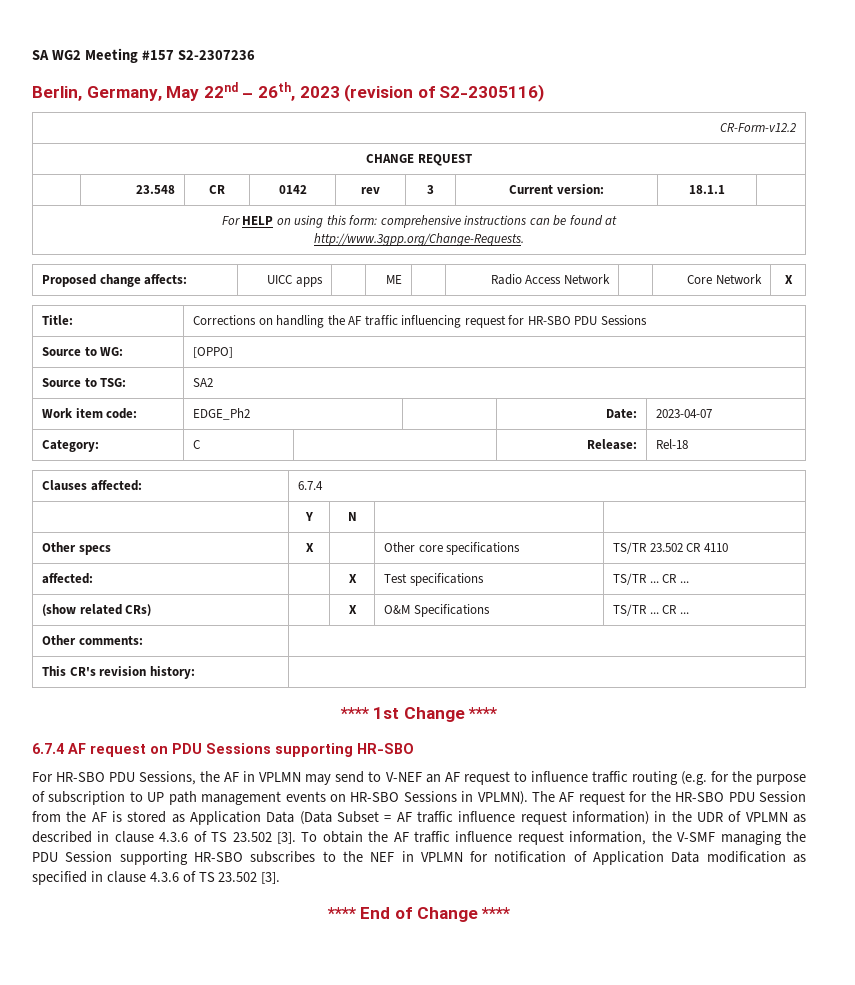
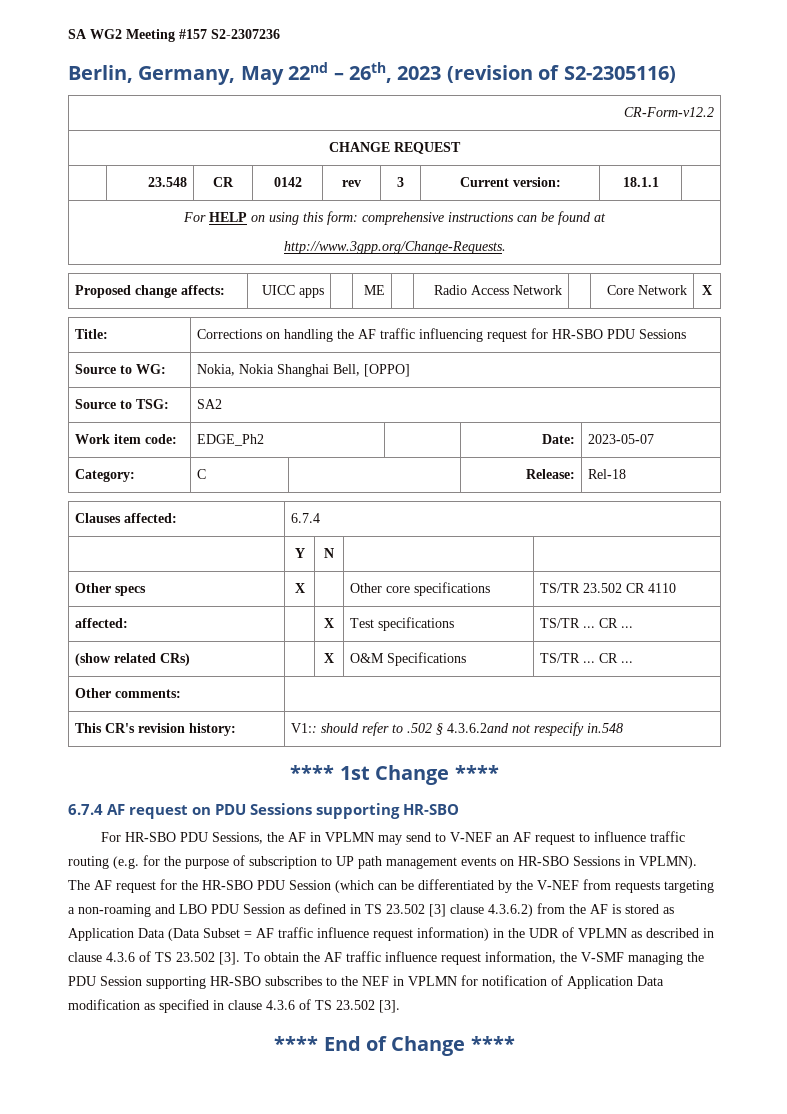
- Source to WG: | [OPPO]
+ Source to WG: | Nokia, Nokia Shanghai Bell, [OPPO]
- Work item code: | EDGE_Ph2 | | Date: | 2023-04-07
+ Work item code: | EDGE_Ph2 | | Date: | 2023-05-07
- This CR's revision history: |
+ This CR's revision history: | V1:: should refer to .502 § 4.3.6.2and not respecify in.548
- The AF request for the HR-SBO PDU Session from the AF is stored as Application Data (Data Subset = AF traffic influence request information) in the UDR of VPLMN as described in clause 4.3.6 of TS 23.502 [3].
+ The AF request for the HR-SBO PDU Session (which can be differentiated by the V-NEF from requests targeting a non-roaming and LBO PDU Session as defined in TS 23.502 [3] clause 4.3.6.2) from the AF is stored as Application Data (Data Subset = AF traffic influence request information) in the UDR of VPLMN as described in clause 4.3.6 of TS 23.502 [3].

